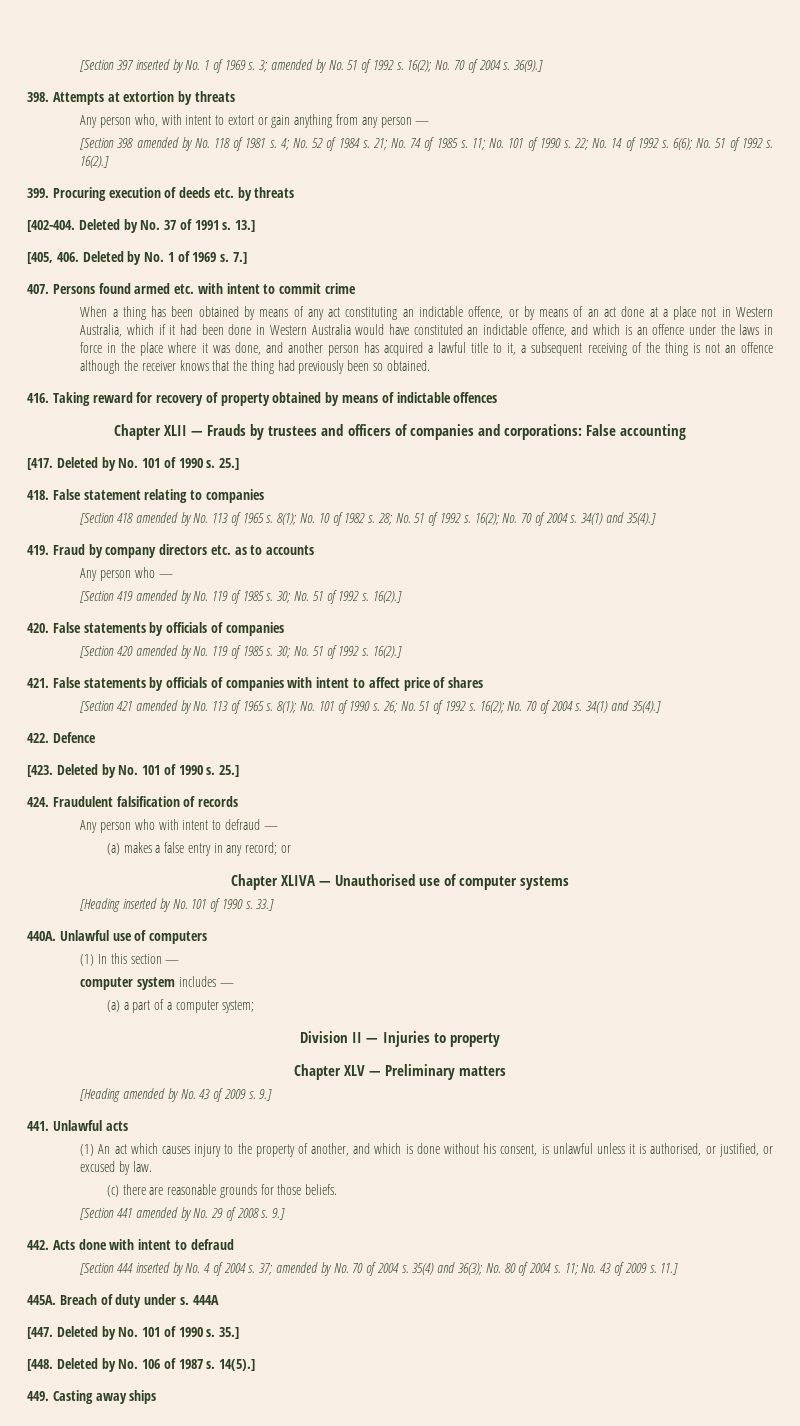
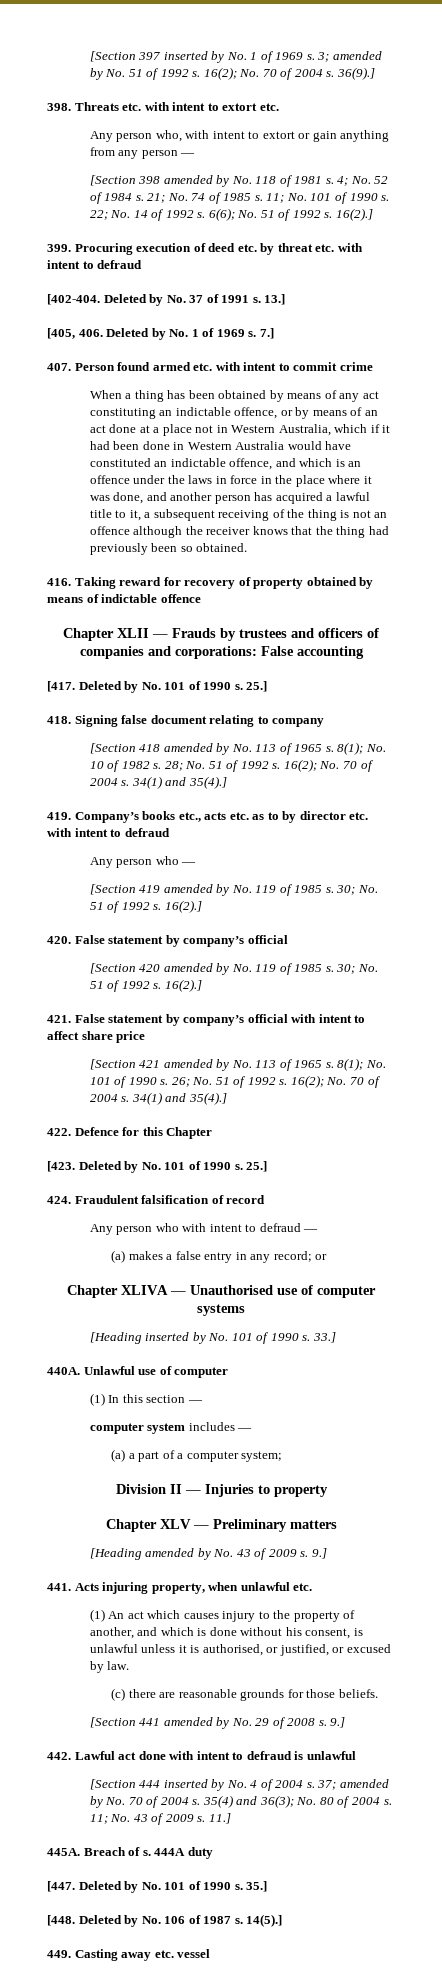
- 398. Attempts at extortion by threats
+ 398. Threats etc. with intent to extort etc.
- 399. Procuring execution of deeds etc. by threats
+ 399. Procuring execution of deed etc. by threat etc. with intent to defraud
- 407. Persons found armed etc. with intent to commit crime
+ 407. Person found armed etc. with intent to commit crime
- 416. Taking reward for recovery of property obtained by means of indictable offences
+ 416. Taking reward for recovery of property obtained by means of indictable offence
- 418. False statement relating to companies
+ 418. Signing false document relating to company
- 419. Fraud by company directors etc. as to accounts
+ 419. Company’s books etc., acts etc. as to by director etc. with intent to defraud
- 420. False statements by officials of companies
+ 420. False statement by company’s official
- 421. False statements by officials of companies with intent to affect price of shares
+ 421. False statement by company’s official with intent to affect share price
- 422. Defence
+ 422. Defence for this Chapter
- 424. Fraudulent falsification of records
+ 424. Fraudulent falsification of record
- Unlawful use of computers
+ Unlawful use of computer
- 441. Unlawful acts
+ 441. Acts injuring property, when unlawful etc.
- 442. Acts done with intent to defraud
+ 442. Lawful act done with intent to defraud is unlawful
- Breach of duty under s.
+ Breach of s.
- 444A
+ 444A duty
- 449. Casting away ships
+ 449. Casting away etc. vessel

